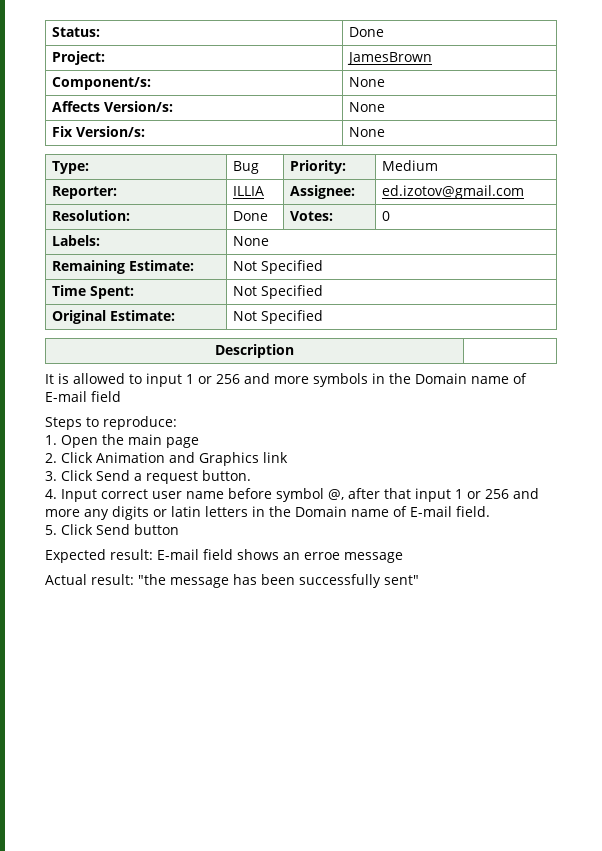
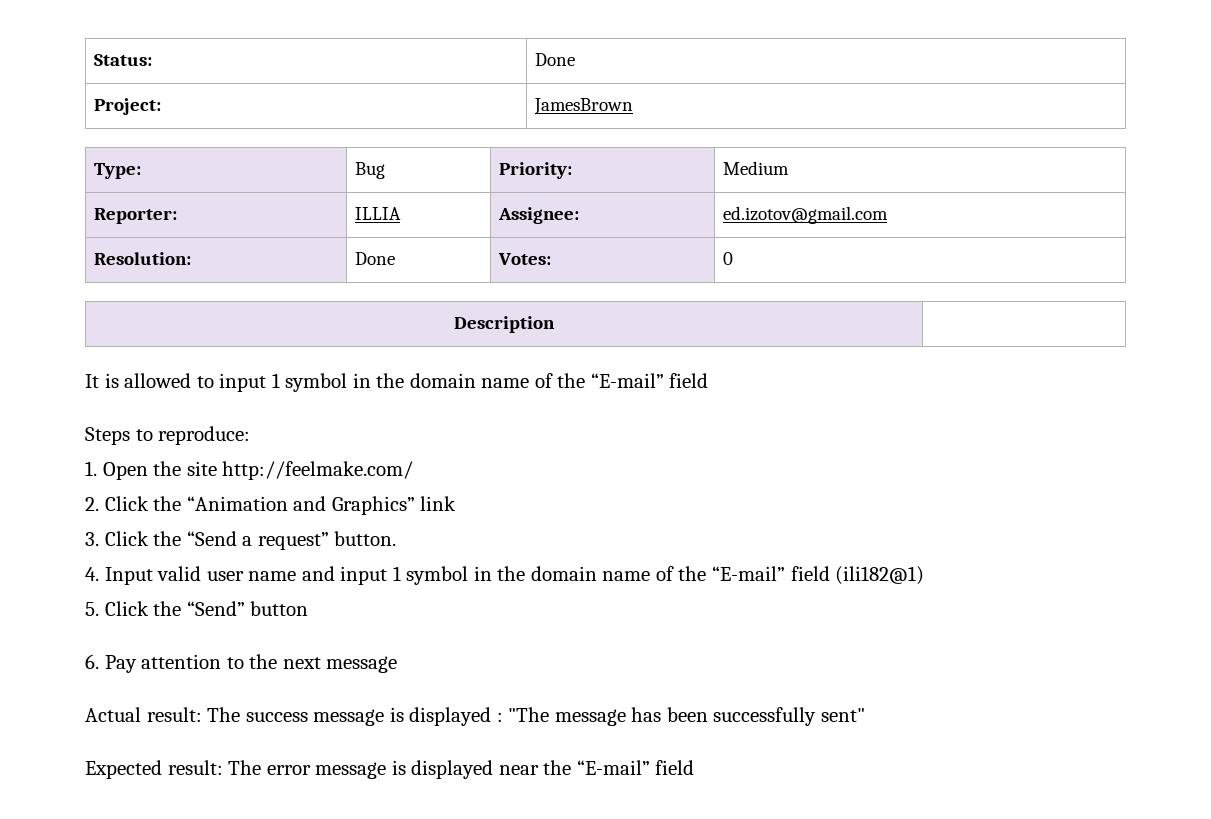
- Component/s: | None
- Affects Version/s: | None
- Fix Version/s: | None
- Labels: | None
- Remaining Estimate: | Not Specified
- Time Spent: | Not Specified
- Original Estimate: | Not Specified
- It is allowed to input 1 or 256 and more symbols in the Domain name of E-mail field
+ It is allowed to input 1 symbol in the domain name of the “E-mail” field
- 1. Open the main page
+ 1. Open the site http://feelmake.com/
- 2. Click Animation and Graphics link
+ 2. Click the “Animation and Graphics” link
- 3. Click Send a request button.
+ 3. Click the “Send a request” button.
- 4. Input correct user name before symbol @, after that input 1 or 256 and more any digits or latin letters in the Domain name of E-mail field.
+ 4. Input valid user name and input 1 symbol in the domain name of the “E-mail” field (ili182@1)
- 5. Click Send button
+ 5. Click the “Send” button
- Expected result: E-mail field shows an erroe message
- Actual result: "the message has been successfully sent"
+ 6. Pay attention to the next message
+ Actual result: The success message is displayed : "The message has been successfully sent"
+ Expected result: The error message is displayed near the “E-mail” field

